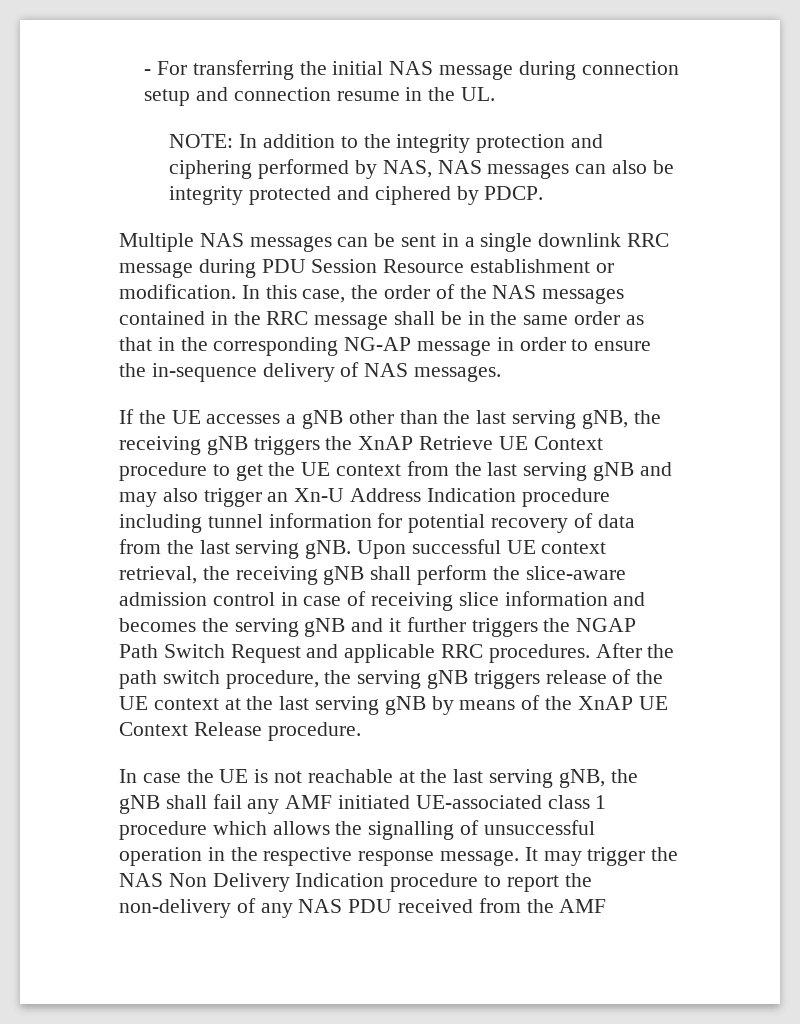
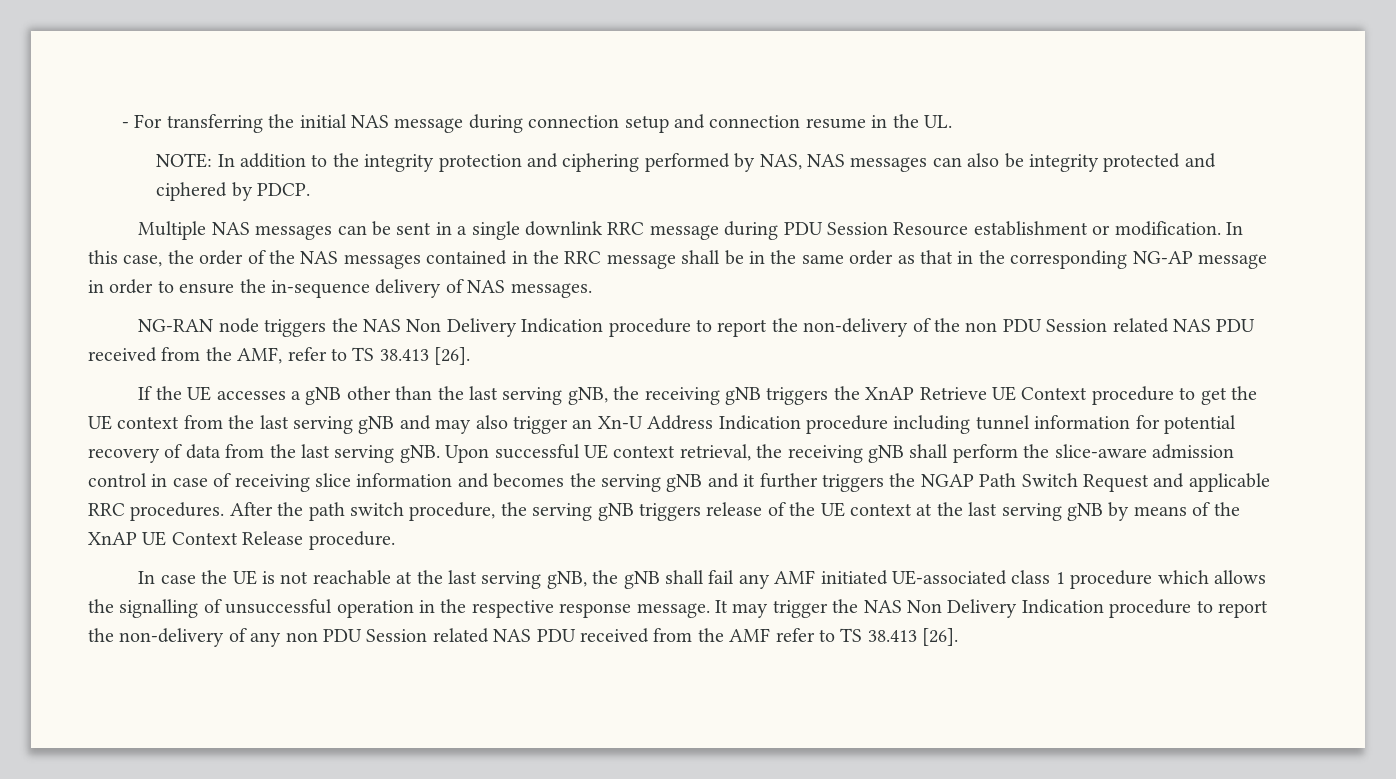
+ NG-RAN node triggers the NAS Non Delivery Indication procedure to report the non-delivery of the non PDU Session related NAS PDU received from the AMF, refer to TS 38.413 [26].
- It may trigger the NAS Non Delivery Indication procedure to report the non-delivery of any NAS PDU received from the AMF
+ It may trigger the NAS Non Delivery Indication procedure to report the non-delivery of any non PDU Session related NAS PDU received from the AMF refer to TS 38.413 [26].

